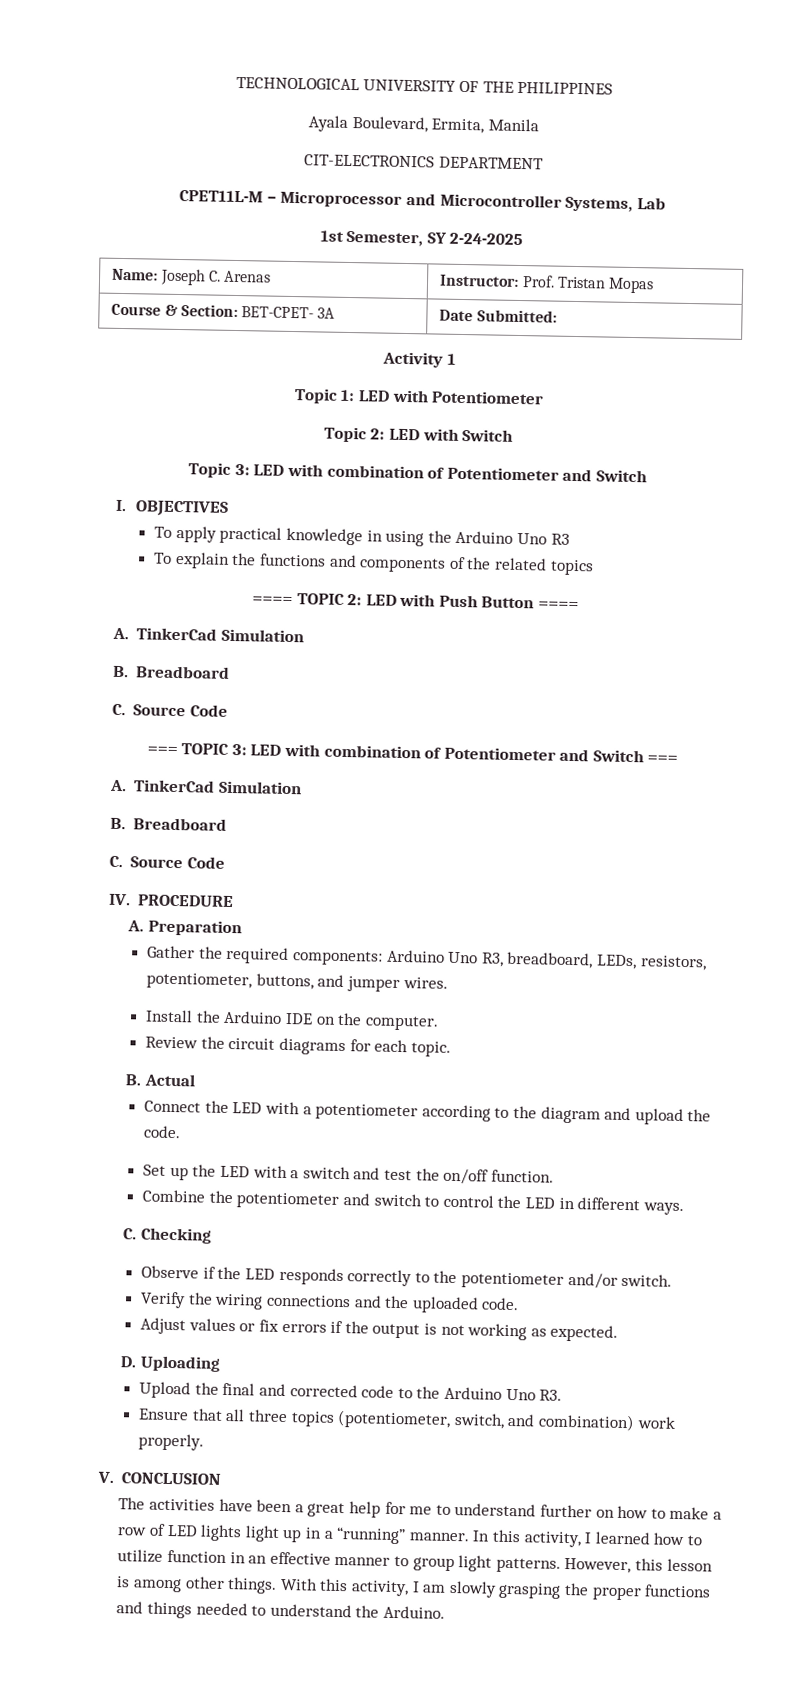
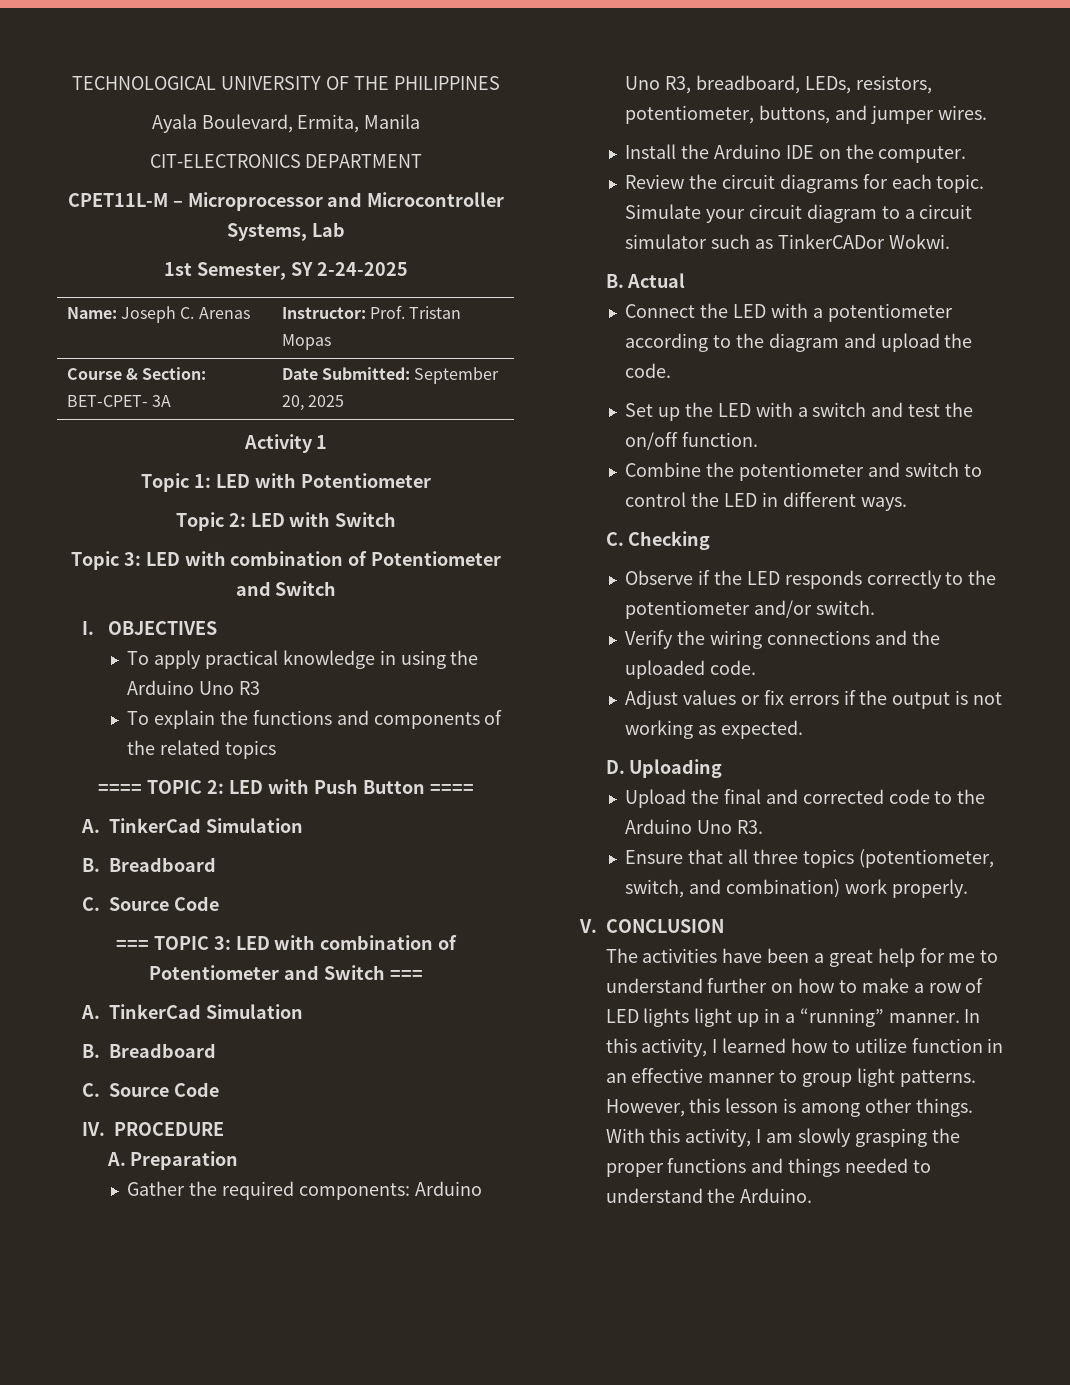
- Course & Section: BET-CPET- 3A | Date Submitted:
+ Course & Section: BET-CPET- 3A | Date Submitted: September 20, 2025
+ Simulate your circuit diagram to a circuit simulator such as TinkerCADor Wokwi.

